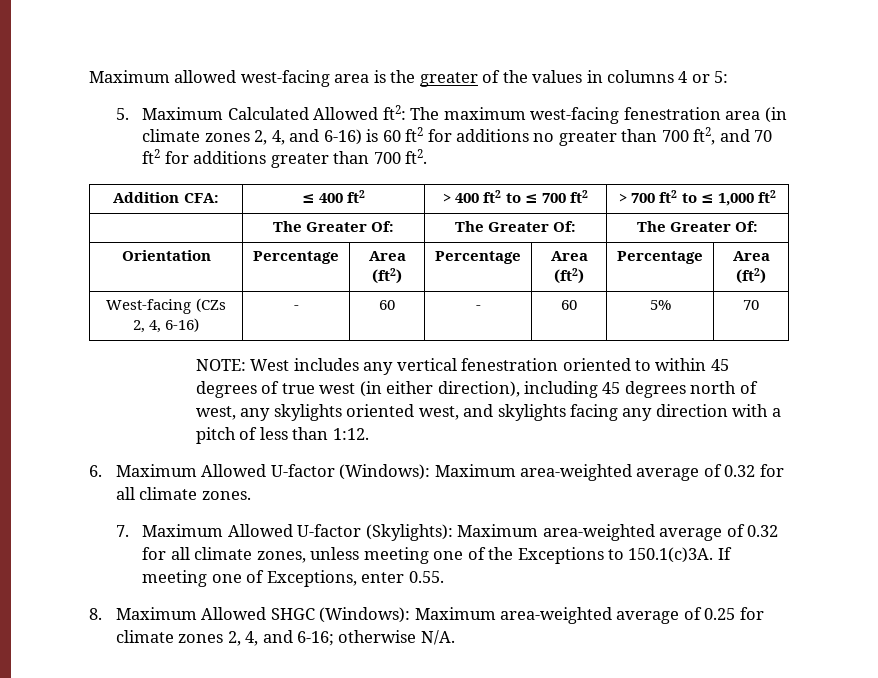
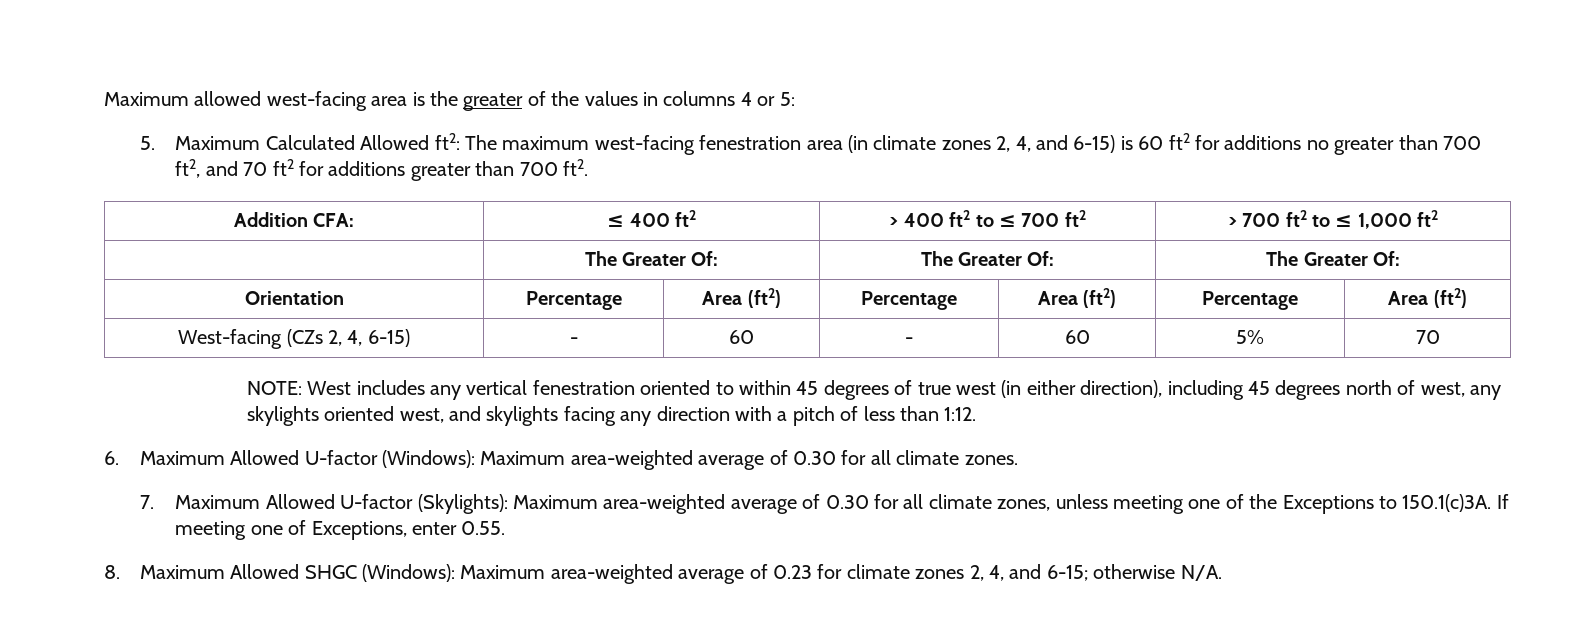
- 5. Maximum Calculated Allowed ft2: The maximum west-facing fenestration area (in climate zones 2, 4, and 6-16) is 60 ft2 for additions no greater than 700 ft2, and 70 ft2 for additions greater than 700 ft2.
+ 5. Maximum Calculated Allowed ft2: The maximum west-facing fenestration area (in climate zones 2, 4, and 6-15) is 60 ft2 for additions no greater than 700 ft2, and 70 ft2 for additions greater than 700 ft2.
- West-facing (CZs 2, 4, 6-16) | - | 60 | - | 60 | 5% | 70
+ West-facing (CZs 2, 4, 6-15) | - | 60 | - | 60 | 5% | 70
- 6. Maximum Allowed U-factor (Windows): Maximum area-weighted average of 0.32 for all climate zones.
+ 6. Maximum Allowed U-factor (Windows): Maximum area-weighted average of 0.30 for all climate zones.
- 7. Maximum Allowed U-factor (Skylights): Maximum area-weighted average of 0.32 for all climate zones, unless meeting one of the Exceptions to 150.1(c)3A. If meeting one of Exceptions, enter 0.55.
+ 7. Maximum Allowed U-factor (Skylights): Maximum area-weighted average of 0.30 for all climate zones, unless meeting one of the Exceptions to 150.1(c)3A. If meeting one of Exceptions, enter 0.55.
- 8. Maximum Allowed SHGC (Windows): Maximum area-weighted average of 0.25 for climate zones 2, 4, and 6-16; otherwise N/A.
+ 8. Maximum Allowed SHGC (Windows): Maximum area-weighted average of 0.23 for climate zones 2, 4, and 6-15; otherwise N/A.

